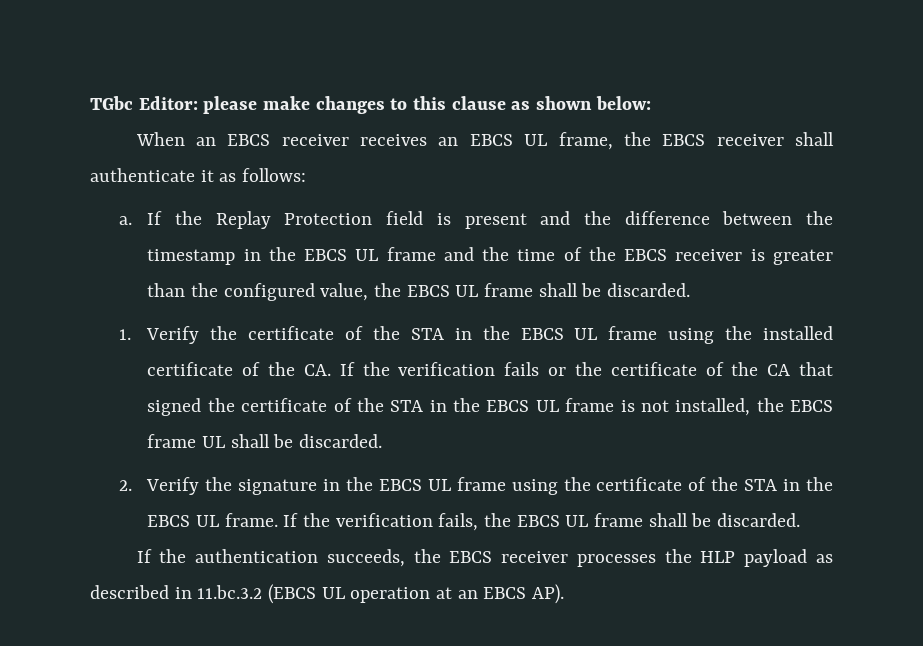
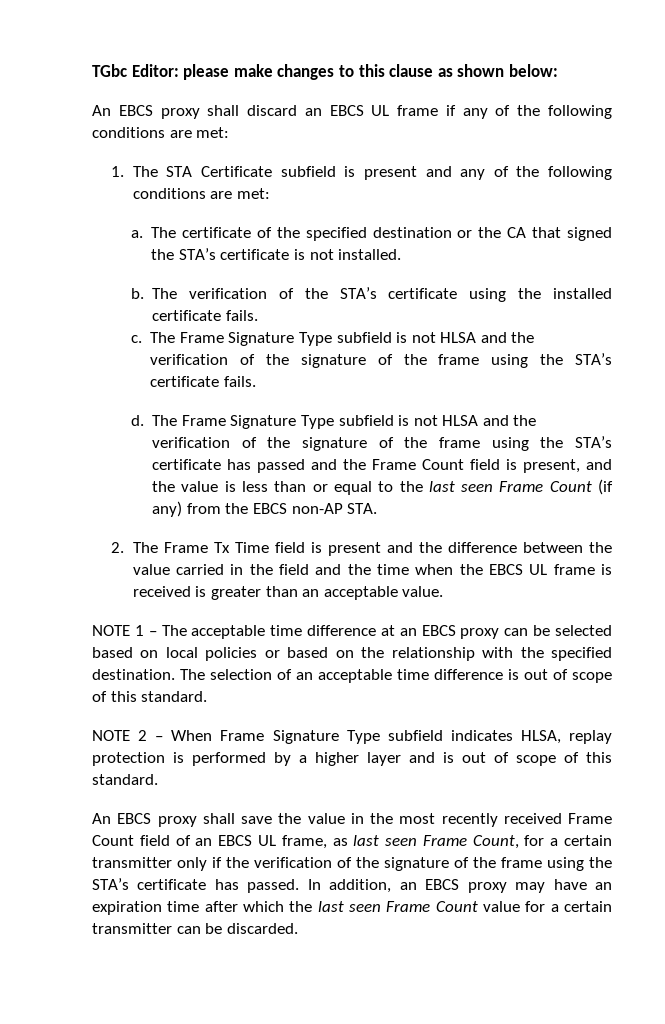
- When an EBCS receiver receives an EBCS UL frame, the EBCS receiver shall authenticate it as follows:
- a. If the Replay Protection field is present and the difference between the timestamp in the EBCS UL frame and the time of the EBCS receiver is greater than the configured value, the EBCS UL frame shall be discarded.
- 1. Verify the certificate of the STA in the EBCS UL frame using the installed certificate of the CA. If the verification fails or the certificate of the CA that signed the certificate of the STA in the EBCS UL frame is not installed, the EBCS frame UL shall be discarded.
- 2. Verify the signature in the EBCS UL frame using the certificate of the STA in the EBCS UL frame. If the verification fails, the EBCS UL frame shall be discarded.
- If the authentication succeeds, the EBCS receiver processes the HLP payload as described in 11.bc.3.2 (EBCS UL operation at an EBCS AP).
+ An EBCS proxy shall discard an EBCS UL frame if any of the following conditions are met:
+ 1. The STA Certificate subfield is present and any of the following conditions are met:
+ a. The certificate of the specified destination or the CA that signed the STA’s certificate is not installed.
+ b. The verification of the STA’s certificate using the installed certificate fails.
+ c. The Frame Signature Type subfield is not HLSA and the verification of the signature of the frame using the STA’s certificate fails.
+ d. The Frame Signature Type subfield is not HLSA and the verification of the signature of the frame using the STA’s certificate has passed and the Frame Count field is present, and the value is less than or equal to the last seen Frame Count (if any) from the EBCS non-AP STA.
+ 2. The Frame Tx Time field is present and the difference between the value carried in the field and the time when the EBCS UL frame is received is greater than an acceptable value.
+ NOTE 1 – The acceptable time difference at an EBCS proxy can be selected based on local policies or based on the relationship with the specified destination. The selection of an acceptable time difference is out of scope of this standard.
+ NOTE 2 – When Frame Signature Type subfield indicates HLSA, replay protection is performed by a higher layer and is out of scope of this standard.
+ An EBCS proxy shall save the value in the most recently received Frame Count field of an EBCS UL frame, as last seen Frame Count, for a certain transmitter only if the verification of the signature of the frame using the STA’s certificate has passed. In addition, an EBCS proxy may have an expiration time after which the last seen Frame Count value for a certain transmitter can be discarded.

